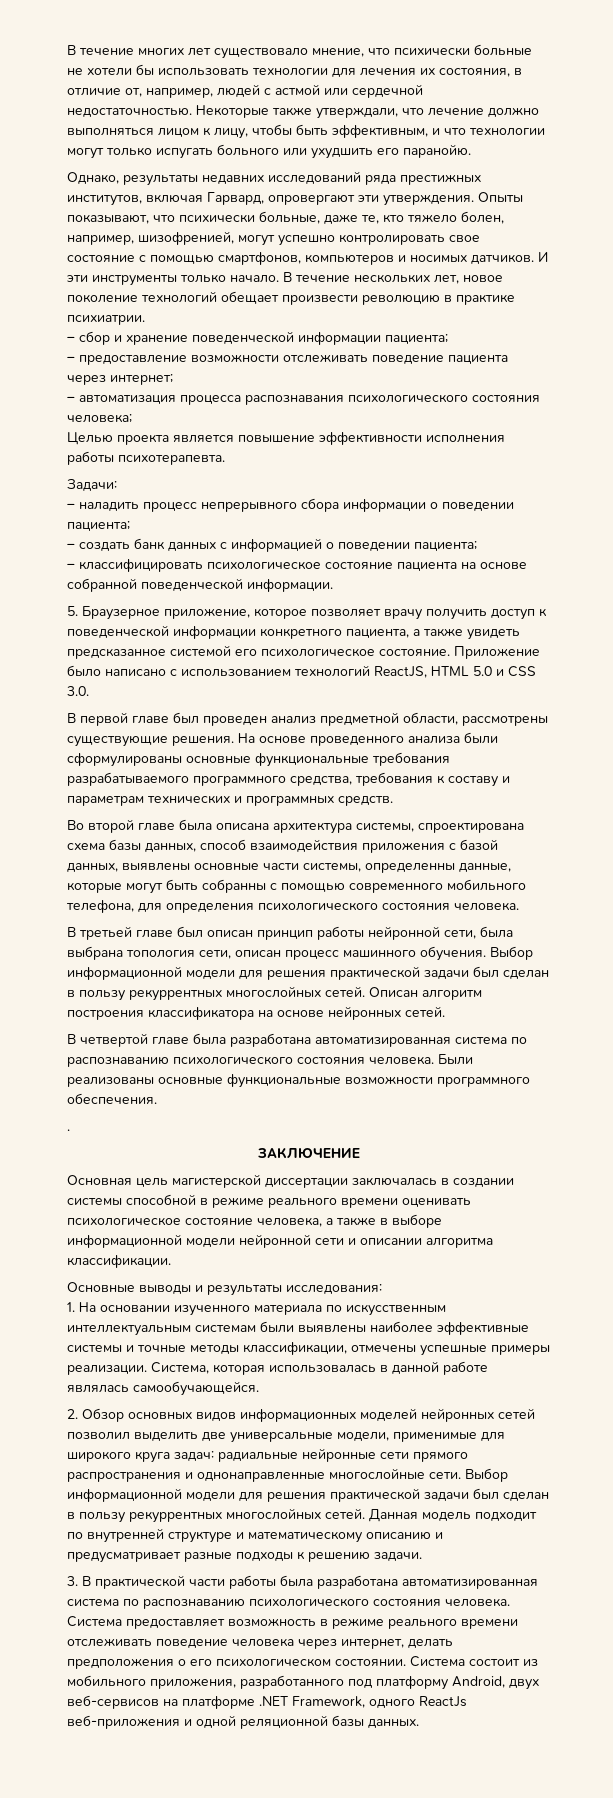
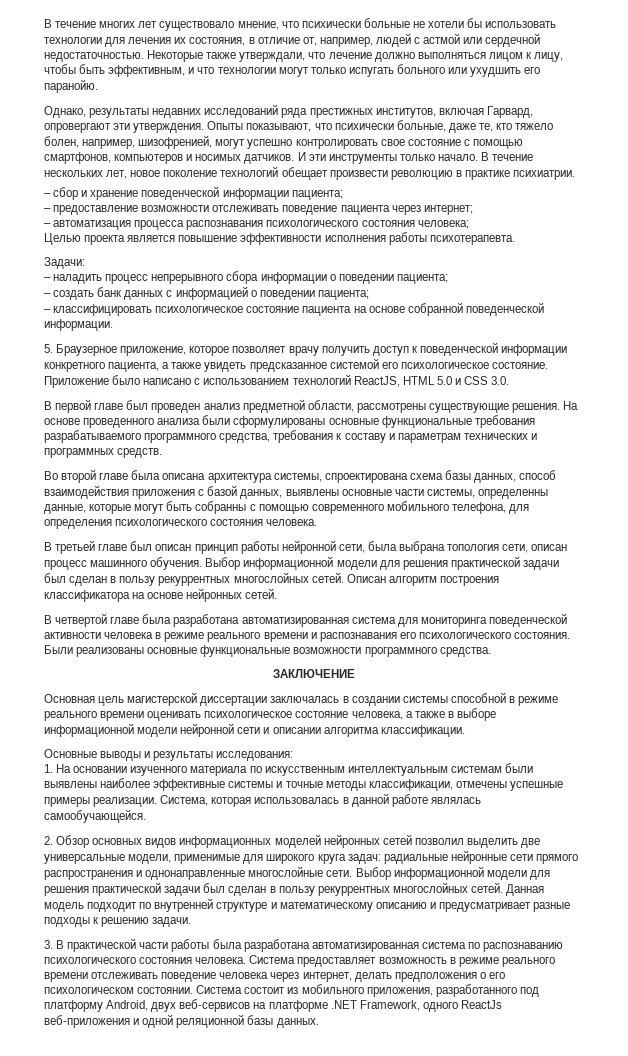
- В четвертой главе была разработана автоматизированная система по распознаванию психологического состояния человека.
+ В четвертой главе была разработана автоматизированная система для мониторинга поведенческой активности человека в режиме реального времени и распознавания его психологического состояния.
- Были реализованы основные функциональные возможности программного обеспечения.
- .
+ Были реализованы основные функциональные возможности программного средства.

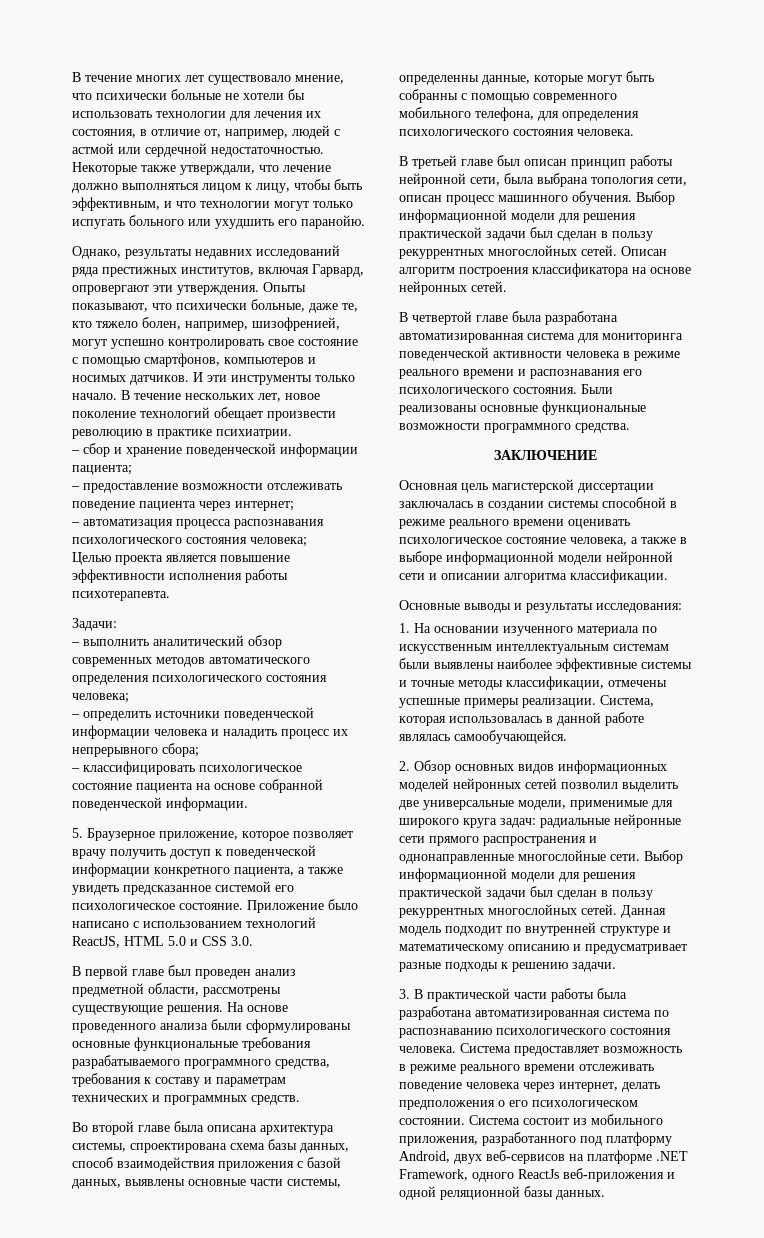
- – наладить процесс непрерывного сбора информации о поведении пациента;
- – создать банк данных с информацией о поведении пациента;
+ – выполнить аналитический обзор современных методов автоматического определения психологического состояния человека;
+ – определить источники поведенческой информации человека и наладить процесс их непрерывного сбора;

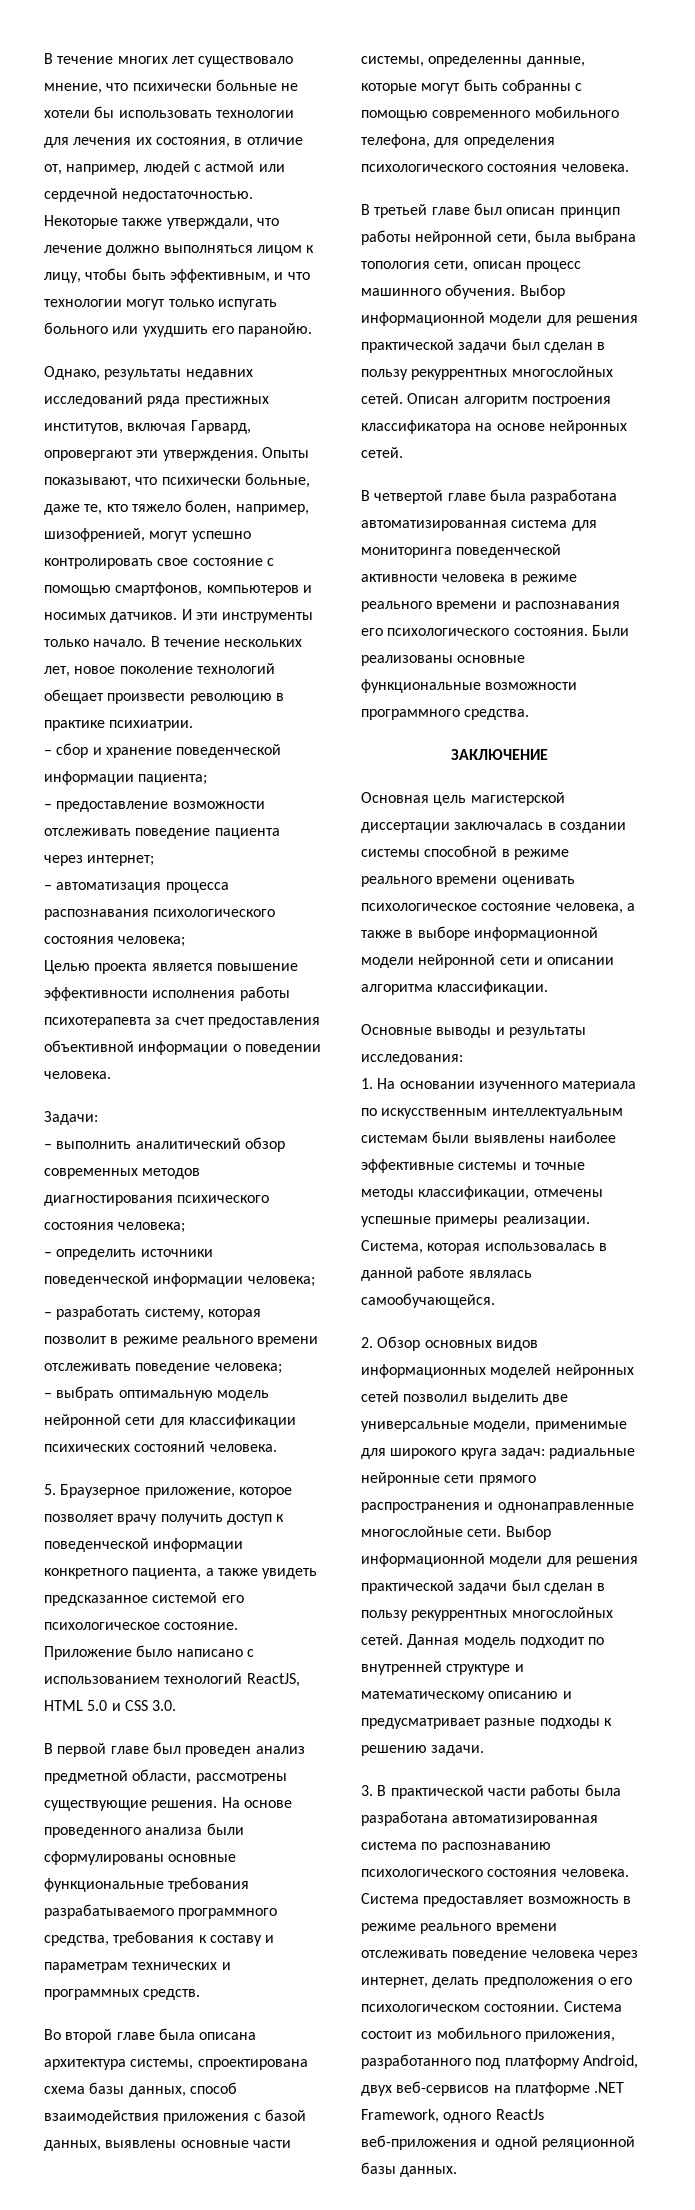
- Целью проекта является повышение эффективности исполнения работы психотерапевта.
+ Целью проекта является повышение эффективности исполнения работы психотерапевта за счет предоставления объективной информации о поведении человека.
- – выполнить аналитический обзор современных методов автоматического определения психологического состояния человека;
+ – выполнить аналитический обзор современных методов диагностирования психического состояния человека;
- – определить источники поведенческой информации человека и наладить процесс их непрерывного сбора;
- – классифицировать психологическое состояние пациента на основе собранной поведенческой информации.
+ – определить источники поведенческой информации человека;
+ – разработать систему, которая позволит в режиме реального времени отслеживать поведение человека;
+ – выбрать оптимальную модель нейронной сети для классификации психических состояний человека.

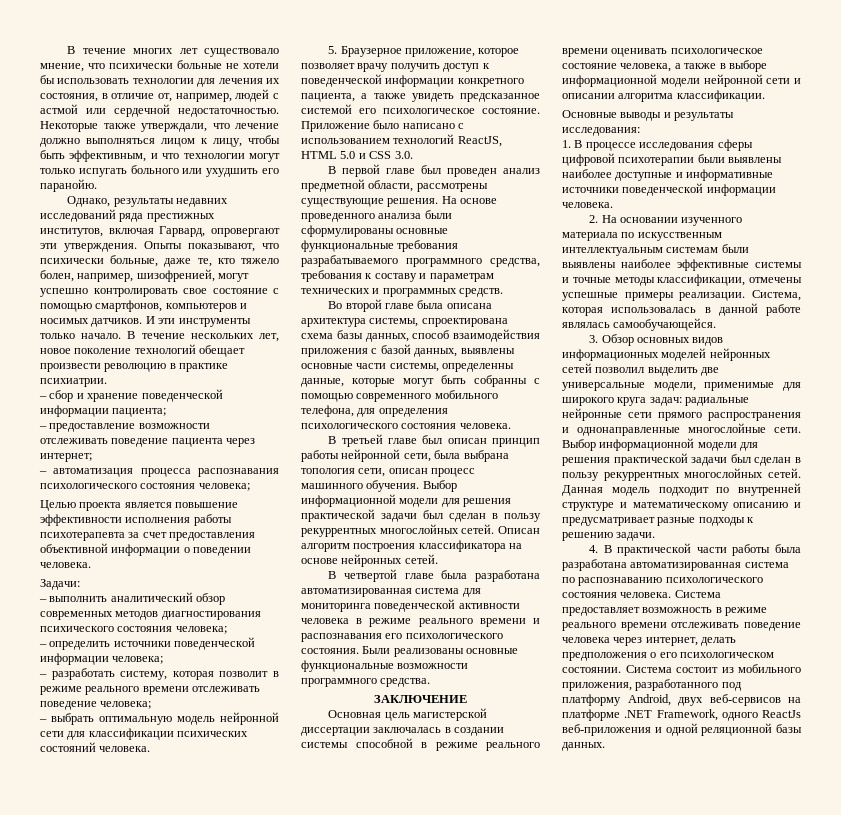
- 1. На основании изученного материала по искусственным интеллектуальным системам были выявлены наиболее эффективные системы и точные методы классификации, отмечены успешные примеры реализации.
+ 1. В процессе исследования сферы цифровой психотерапии были выявлены наиболее доступные и информативные источники поведенческой информации человека.
+ 2. На основании изученного материала по искусственным интеллектуальным системам были выявлены наиболее эффективные системы и точные методы классификации, отмечены успешные примеры реализации.
- 2. Обзор основных видов информационных моделей нейронных сетей позволил выделить две универсальные модели, применимые для широкого круга задач: радиальные нейронные сети прямого распространения и однонаправленные многослойные сети.
+ 3. Обзор основных видов информационных моделей нейронных сетей позволил выделить две универсальные модели, применимые для широкого круга задач: радиальные нейронные сети прямого распространения и однонаправленные многослойные сети.
- 3. В практической части работы была разработана автоматизированная система по распознаванию психологического состояния человека.
+ 4. В практической части работы была разработана автоматизированная система по распознаванию психологического состояния человека.

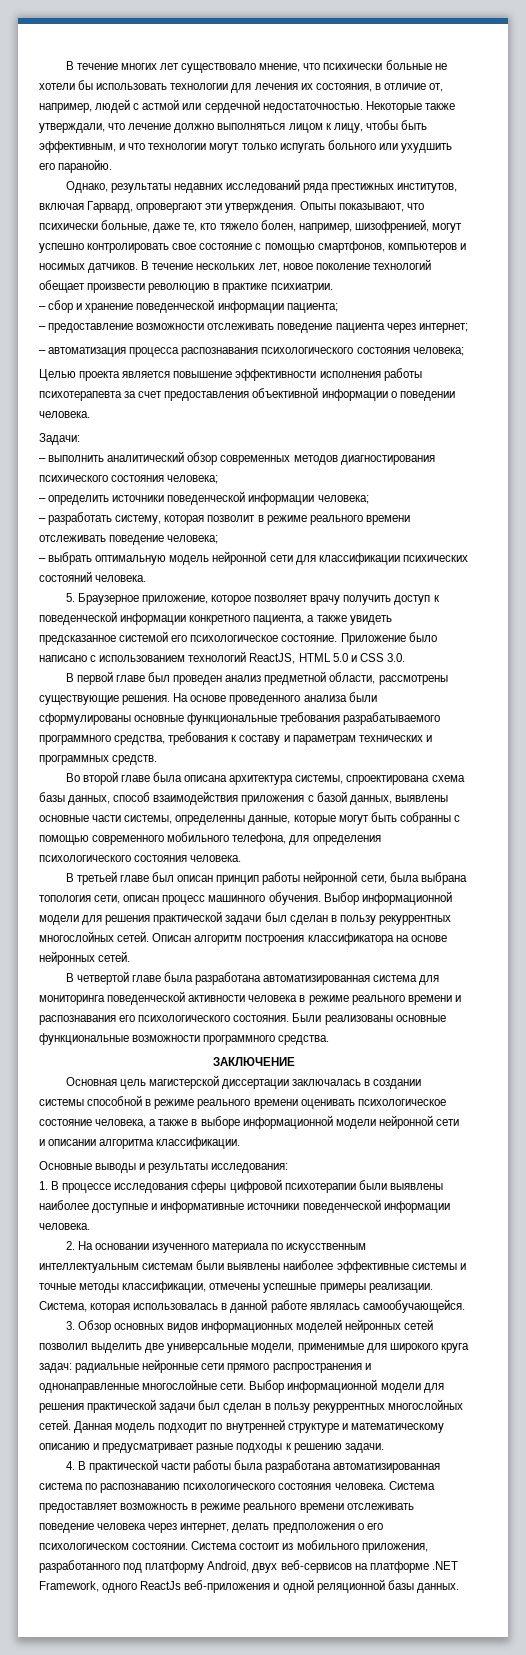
- И эти инструменты только начало.

